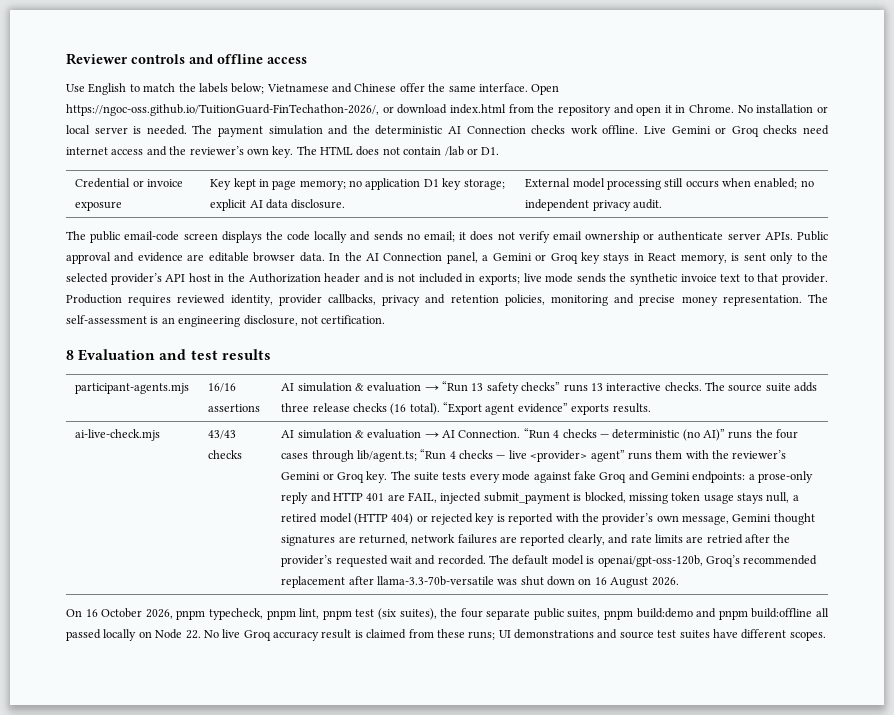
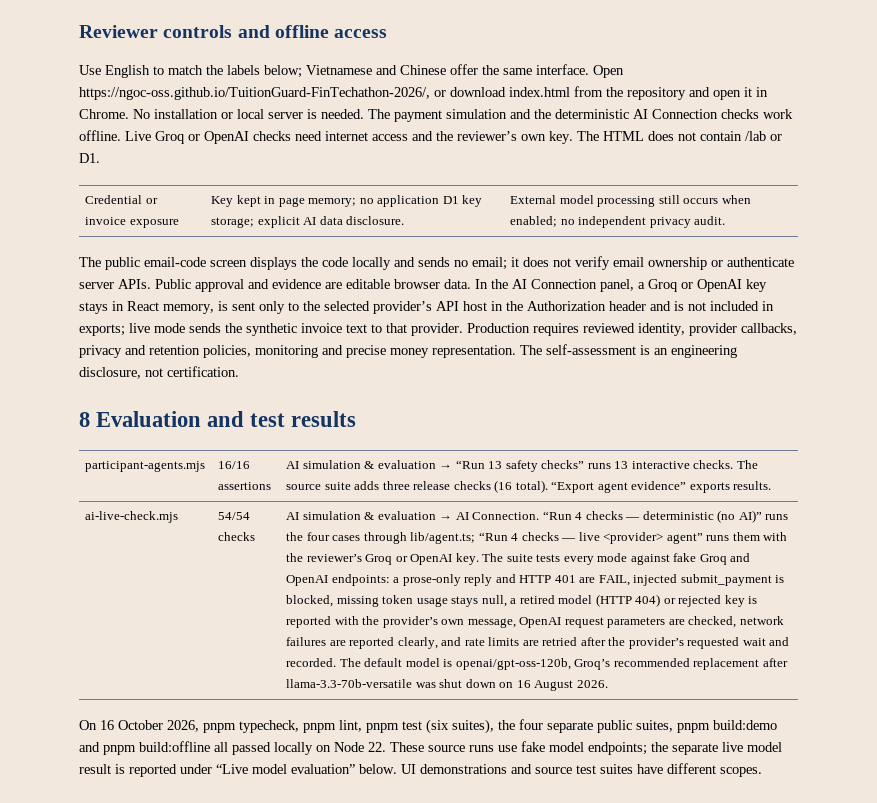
- Live Gemini or Groq checks need internet access and the reviewer’s own key.
+ Live Groq or OpenAI checks need internet access and the reviewer’s own key.
- In the AI Connection panel, a Gemini or Groq key stays in React memory, is sent only to the selected provider’s API host in the Authorization header and is not included in exports; live mode sends the synthetic invoice text to that provider.
+ In the AI Connection panel, a Groq or OpenAI key stays in React memory, is sent only to the selected provider’s API host in the Authorization header and is not included in exports; live mode sends the synthetic invoice text to that provider.
- 43/43 checks
+ 54/54 checks
- “Run 4 checks — deterministic (no AI)” runs the four cases through lib/agent.ts; “Run 4 checks — live <provider> agent” runs them with the reviewer’s Gemini or Groq key.
+ “Run 4 checks — deterministic (no AI)” runs the four cases through lib/agent.ts; “Run 4 checks — live <provider> agent” runs them with the reviewer’s Groq or OpenAI key.
- The suite tests every mode against fake Groq and Gemini endpoints: a prose-only reply and HTTP 401 are FAIL, injected submit_payment is blocked, missing token usage stays null, a retired model (HTTP 404) or rejected key is reported with the provider’s own message, Gemini thought signatures are returned, network failures are reported clearly, and rate limits are retried after the provider’s requested wait and recorded.
+ The suite tests every mode against fake Groq and OpenAI endpoints: a prose-only reply and HTTP 401 are FAIL, injected submit_payment is blocked, missing token usage stays null, a retired model (HTTP 404) or rejected key is reported with the provider’s own message, OpenAI request parameters are checked, network failures are reported clearly, and rate limits are retried after the provider’s requested wait and recorded.
- On 16 October 2026, pnpm typecheck, pnpm lint, pnpm test (six suites), the four separate public suites, pnpm build:demo and pnpm build:offline all passed locally on Node 22. No live Groq accuracy result is claimed from these runs; UI demonstrations and source test suites have different scopes.
+ On 16 October 2026, pnpm typecheck, pnpm lint, pnpm test (six suites), the four separate public suites, pnpm build:demo and pnpm build:offline all passed locally on Node 22. These source runs use fake model endpoints; the separate live model result is reported under “Live model evaluation” below. UI demonstrations and source test suites have different scopes.

